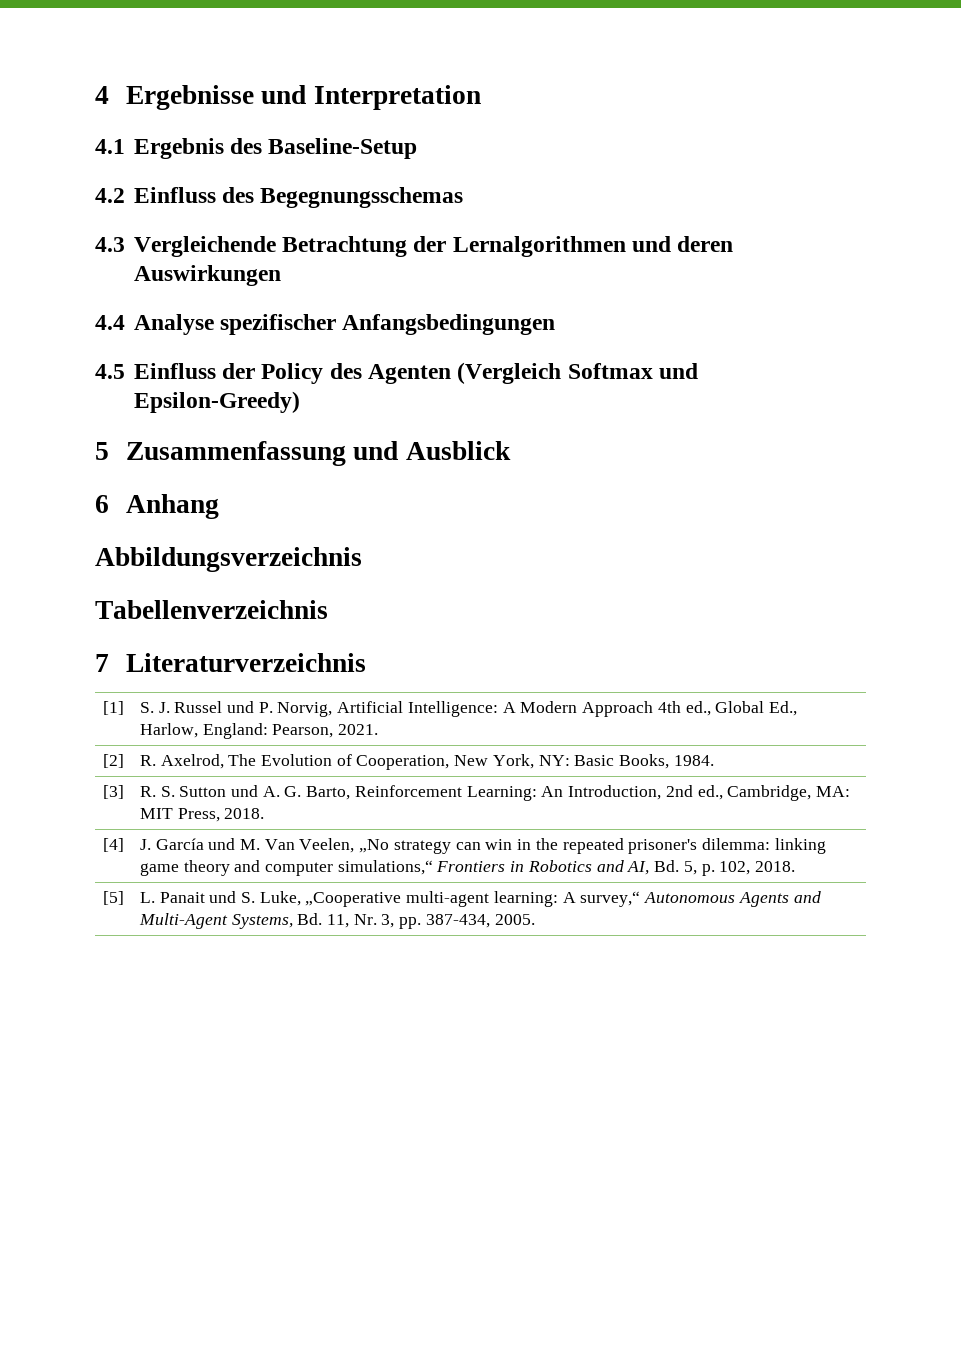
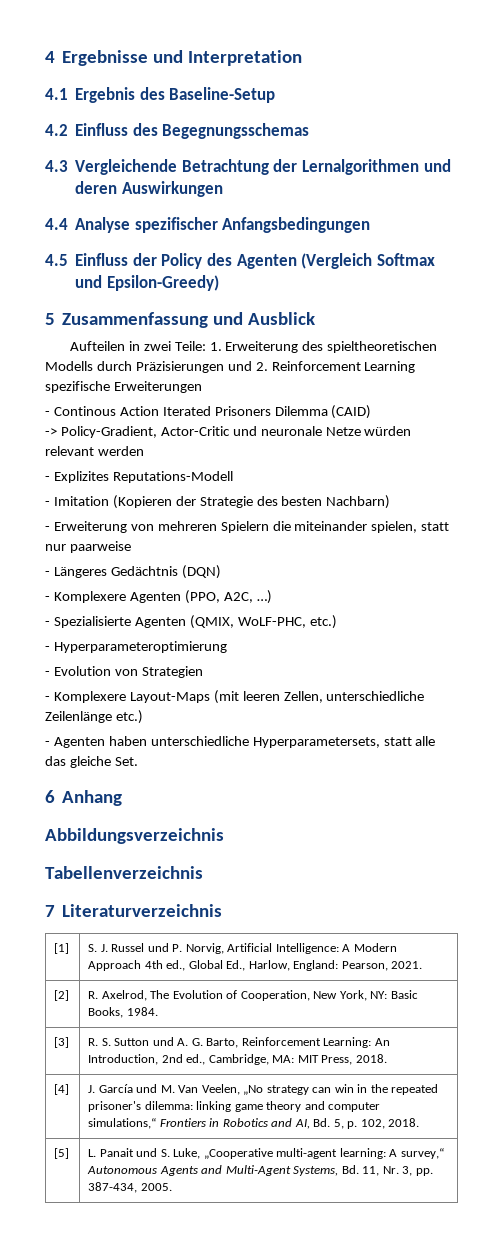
+ Aufteilen in zwei Teile: 1. Erweiterung des spieltheoretischen Modells durch Präzisierungen und 2. Reinforcement Learning spezifische Erweiterungen
+ - Continous Action Iterated Prisoners Dilemma (CAID)
+ -> Policy-Gradient, Actor-Critic und neuronale Netze würden relevant werden
+ - Explizites Reputations-Modell
+ - Imitation (Kopieren der Strategie des besten Nachbarn)
+ - Erweiterung von mehreren Spielern die miteinander spielen, statt nur paarweise
+ - Längeres Gedächtnis (DQN)
+ - Komplexere Agenten (PPO, A2C, …)
+ - Spezialisierte Agenten (QMIX, WoLF-PHC, etc.)
+ - Hyperparameteroptimierung
+ - Evolution von Strategien
+ - Komplexere Layout-Maps (mit leeren Zellen, unterschiedliche Zeilenlänge etc.)
+ - Agenten haben unterschiedliche Hyperparametersets, statt alle das gleiche Set.

